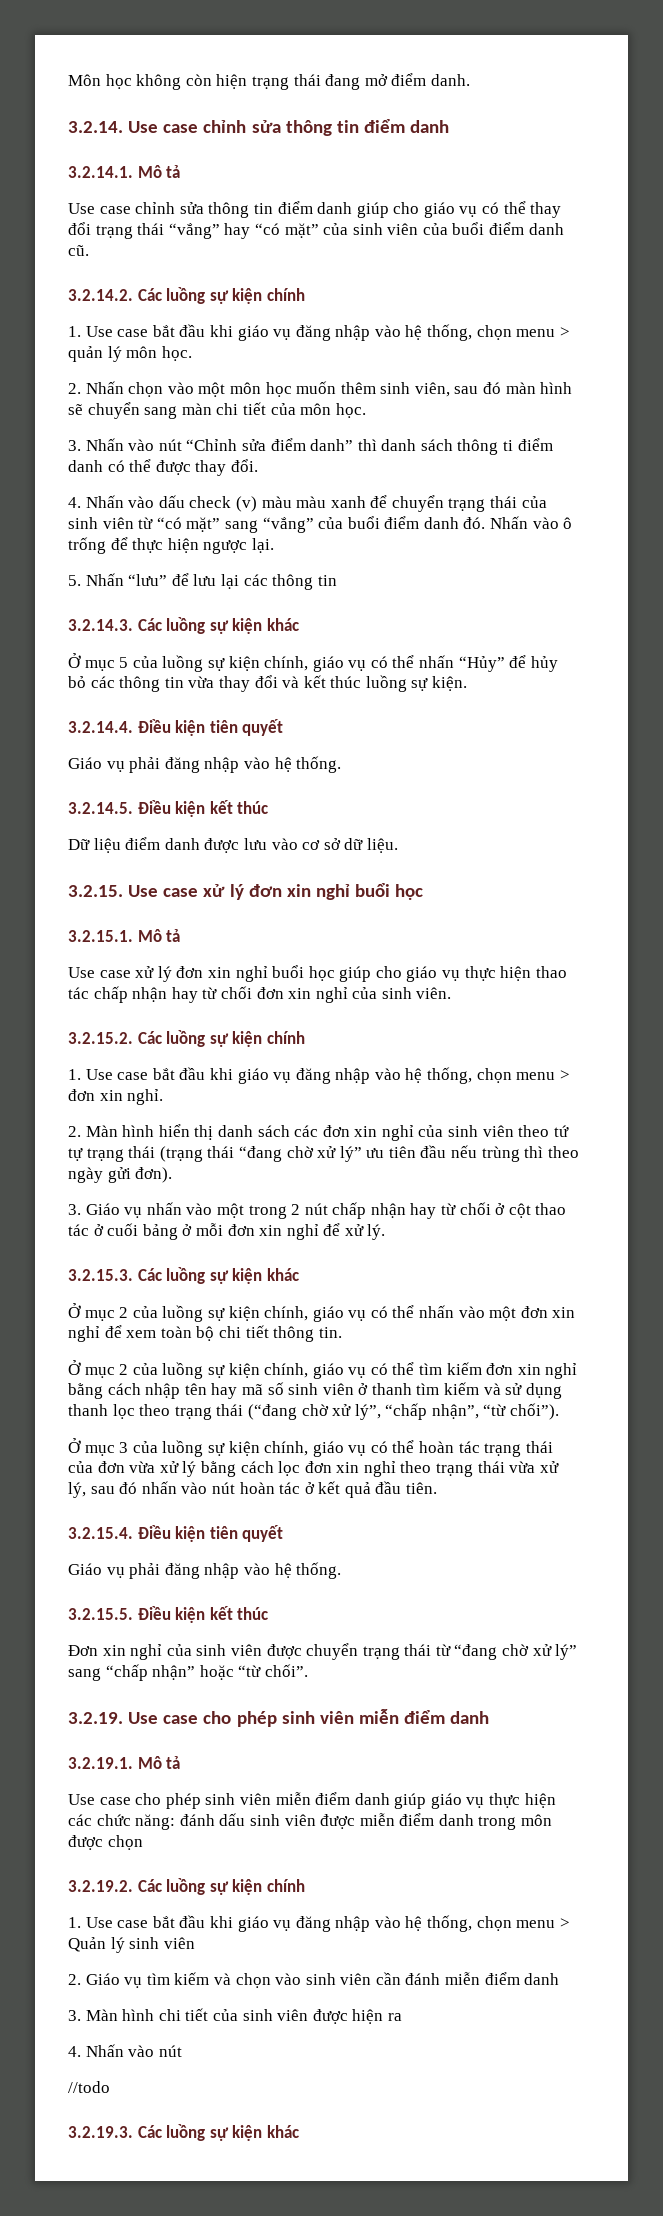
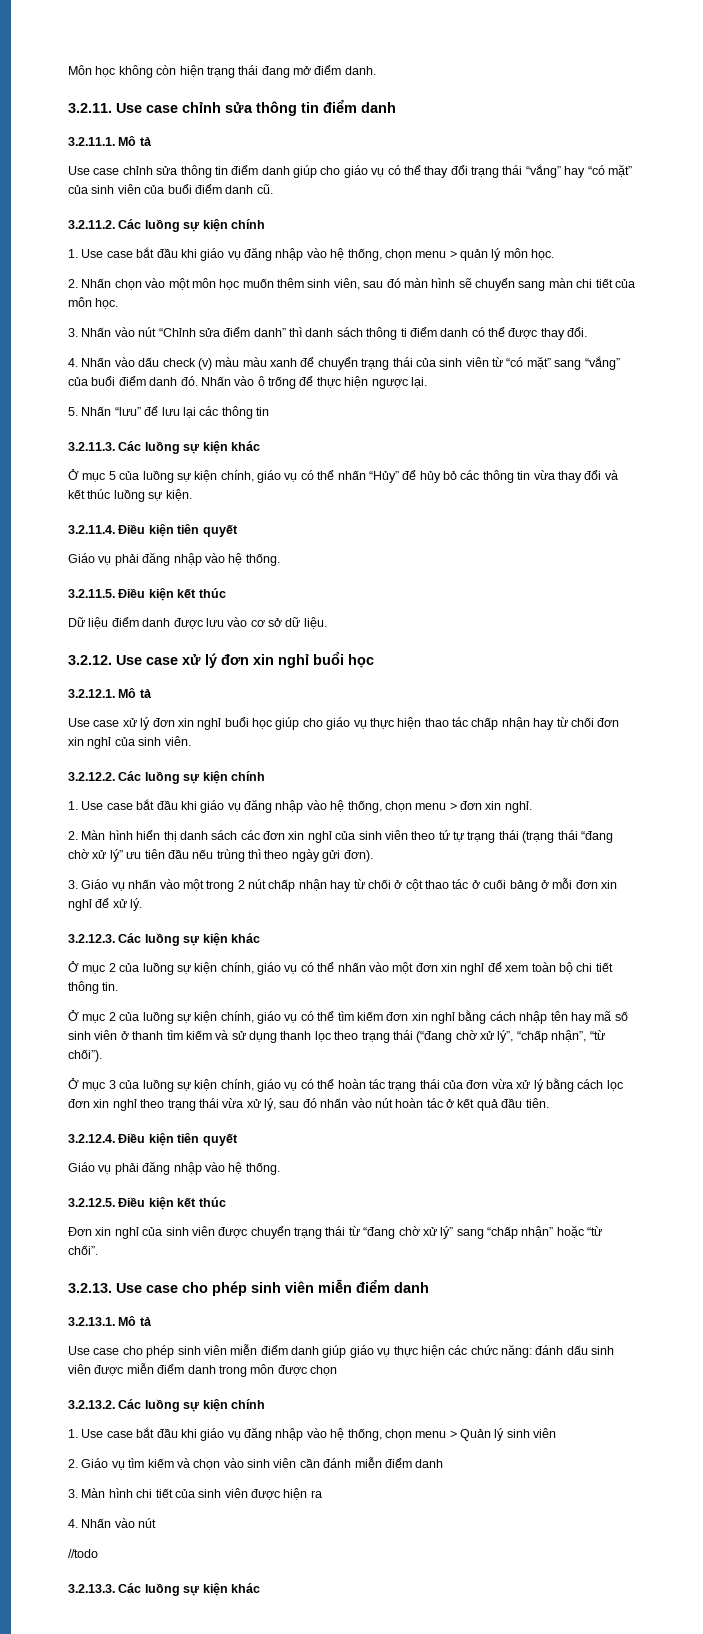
- 3.2.14. Use case chỉnh sửa thông tin điểm danh
+ 3.2.11. Use case chỉnh sửa thông tin điểm danh
- 3.2.14.1. Mô tả
+ 3.2.11.1. Mô tả
- 3.2.14.2. Các luồng sự kiện chính
+ 3.2.11.2. Các luồng sự kiện chính
- 3.2.14.3. Các luồng sự kiện khác
+ 3.2.11.3. Các luồng sự kiện khác
- 3.2.14.4. Điều kiện tiên quyết
+ 3.2.11.4. Điều kiện tiên quyết
- 3.2.14.5. Điều kiện kết thúc
+ 3.2.11.5. Điều kiện kết thúc
- 3.2.15. Use case xử lý đơn xin nghỉ buổi học
+ 3.2.12. Use case xử lý đơn xin nghỉ buổi học
- 3.2.15.1. Mô tả
+ 3.2.12.1. Mô tả
- 3.2.15.2. Các luồng sự kiện chính
+ 3.2.12.2. Các luồng sự kiện chính
- 3.2.15.3. Các luồng sự kiện khác
+ 3.2.12.3. Các luồng sự kiện khác
- 3.2.15.4. Điều kiện tiên quyết
+ 3.2.12.4. Điều kiện tiên quyết
- 3.2.15.5. Điều kiện kết thúc
+ 3.2.12.5. Điều kiện kết thúc
- 3.2.19. Use case cho phép sinh viên miễn điểm danh
+ 3.2.13. Use case cho phép sinh viên miễn điểm danh
- 3.2.19.1. Mô tả
+ 3.2.13.1. Mô tả
- 3.2.19.2. Các luồng sự kiện chính
+ 3.2.13.2. Các luồng sự kiện chính
- 3.2.19.3. Các luồng sự kiện khác
+ 3.2.13.3. Các luồng sự kiện khác

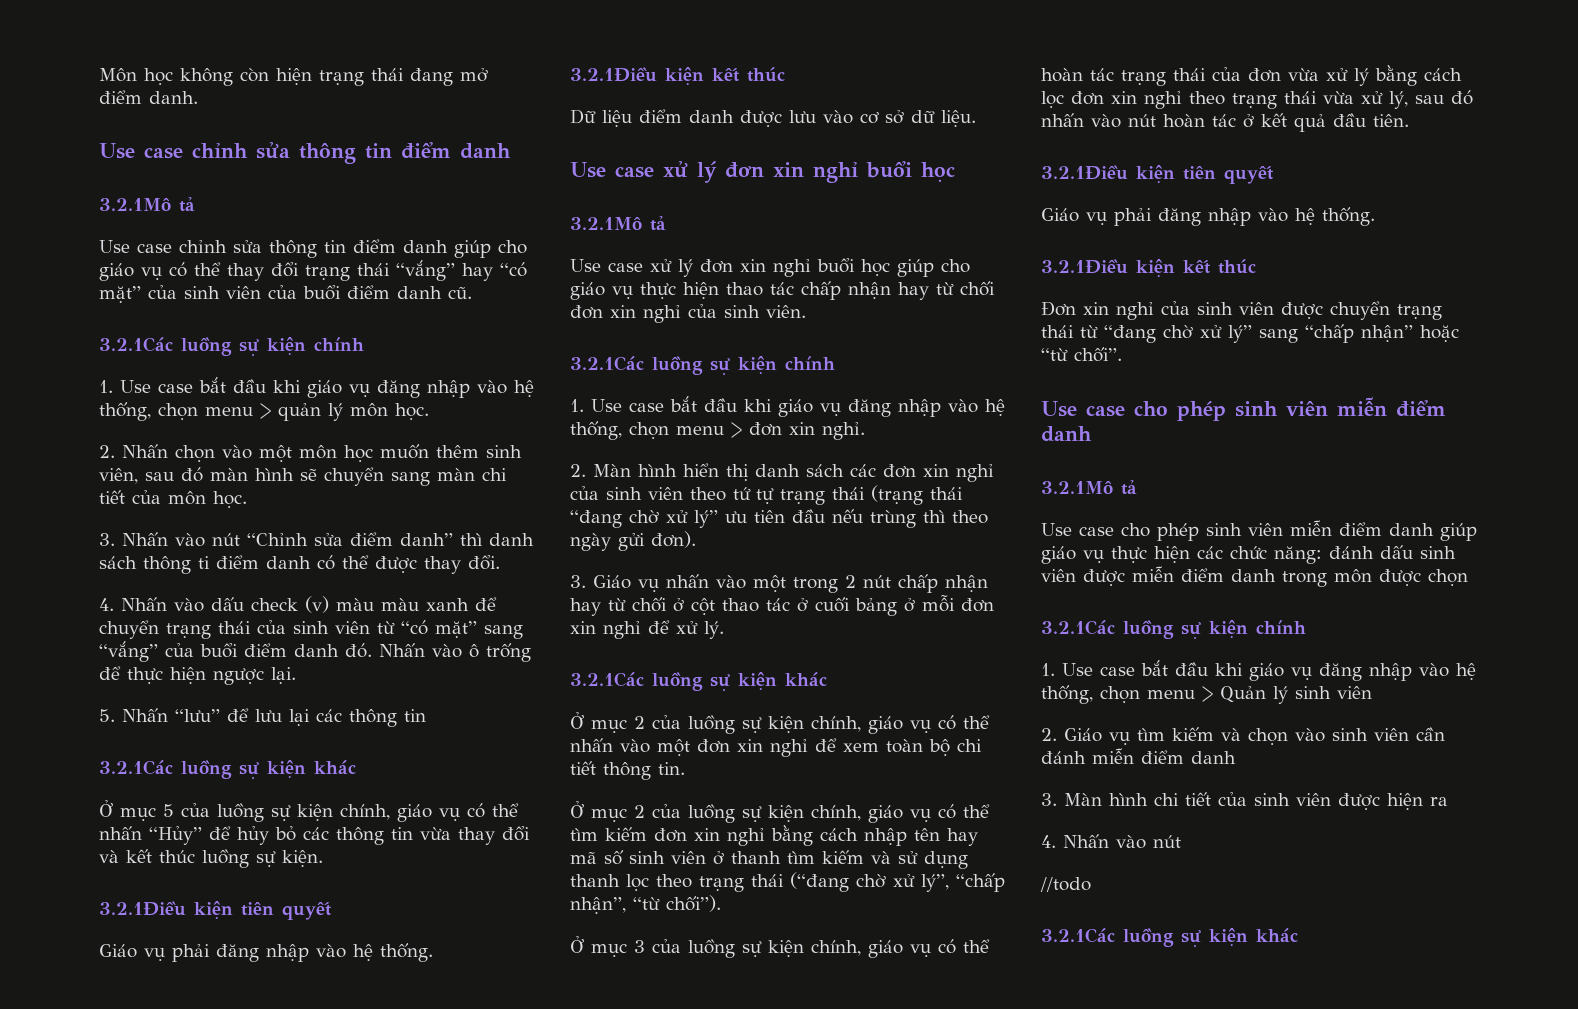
  Môn học không còn hiện trạng thái đang mở điểm danh.
- 3.2.11. Use case chỉnh sửa thông tin điểm danh
- 3.2.11.1. Mô tả
+ Use case chỉnh sửa thông tin điểm danh
+ 3.2.1Mô tả
  Use case chỉnh sửa thông tin điểm danh giúp cho giáo vụ có thể thay đổi trạng thái “vắng” hay “có mặt” của sinh viên của buổi điểm danh cũ.
- 3.2.11.2. Các luồng sự kiện chính
+ 3.2.1Các luồng sự kiện chính
  5. Nhấn “lưu” để lưu lại các thông tin
- 3.2.11.3. Các luồng sự kiện khác
+ 3.2.1Các luồng sự kiện khác
  Ở mục 5 của luồng sự kiện chính, giáo vụ có thể nhấn “Hủy” để hủy bỏ các thông tin vừa thay đổi và kết thúc luồng sự kiện.
- 3.2.11.4. Điều kiện tiên quyết
+ 3.2.1Điều kiện tiên quyết
  Giáo vụ phải đăng nhập vào hệ thống.
- 3.2.11.5. Điều kiện kết thúc
+ 3.2.1Điều kiện kết thúc
  Dữ liệu điểm danh được lưu vào cơ sở dữ liệu.
- 3.2.12. Use case xử lý đơn xin nghỉ buổi học
- 3.2.12.1. Mô tả
+ Use case xử lý đơn xin nghỉ buổi học
+ 3.2.1Mô tả
  Use case xử lý đơn xin nghỉ buổi học giúp cho giáo vụ thực hiện thao tác chấp nhận hay từ chối đơn xin nghỉ của sinh viên.
- 3.2.12.2. Các luồng sự kiện chính
+ 3.2.1Các luồng sự kiện chính
  3. Giáo vụ nhấn vào một trong 2 nút chấp nhận hay từ chối ở cột thao tác ở cuối bảng ở mỗi đơn xin nghỉ để xử lý.
- 3.2.12.3. Các luồng sự kiện khác
+ 3.2.1Các luồng sự kiện khác
  Ở mục 3 của luồng sự kiện chính, giáo vụ có thể hoàn tác trạng thái của đơn vừa xử lý bằng cách lọc đơn xin nghỉ theo trạng thái vừa xử lý, sau đó nhấn vào nút hoàn tác ở kết quả đầu tiên.
- 3.2.12.4. Điều kiện tiên quyết
+ 3.2.1Điều kiện tiên quyết
  Giáo vụ phải đăng nhập vào hệ thống.
- 3.2.12.5. Điều kiện kết thúc
+ 3.2.1Điều kiện kết thúc
  Đơn xin nghỉ của sinh viên được chuyển trạng thái từ “đang chờ xử lý” sang “chấp nhận” hoặc “từ chối”.
- 3.2.13. Use case cho phép sinh viên miễn điểm danh
- 3.2.13.1. Mô tả
+ Use case cho phép sinh viên miễn điểm danh
+ 3.2.1Mô tả
  Use case cho phép sinh viên miễn điểm danh giúp giáo vụ thực hiện các chức năng: đánh dấu sinh viên được miễn điểm danh trong môn được chọn
- 3.2.13.2. Các luồng sự kiện chính
+ 3.2.1Các luồng sự kiện chính
  //todo
- 3.2.13.3. Các luồng sự kiện khác
+ 3.2.1Các luồng sự kiện khác

